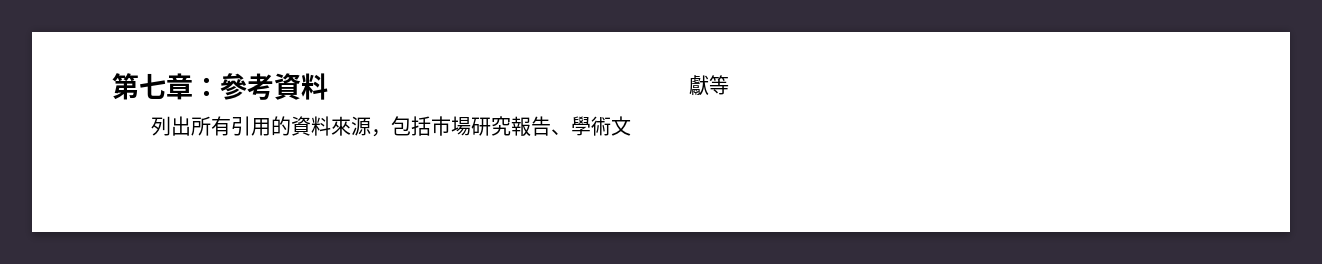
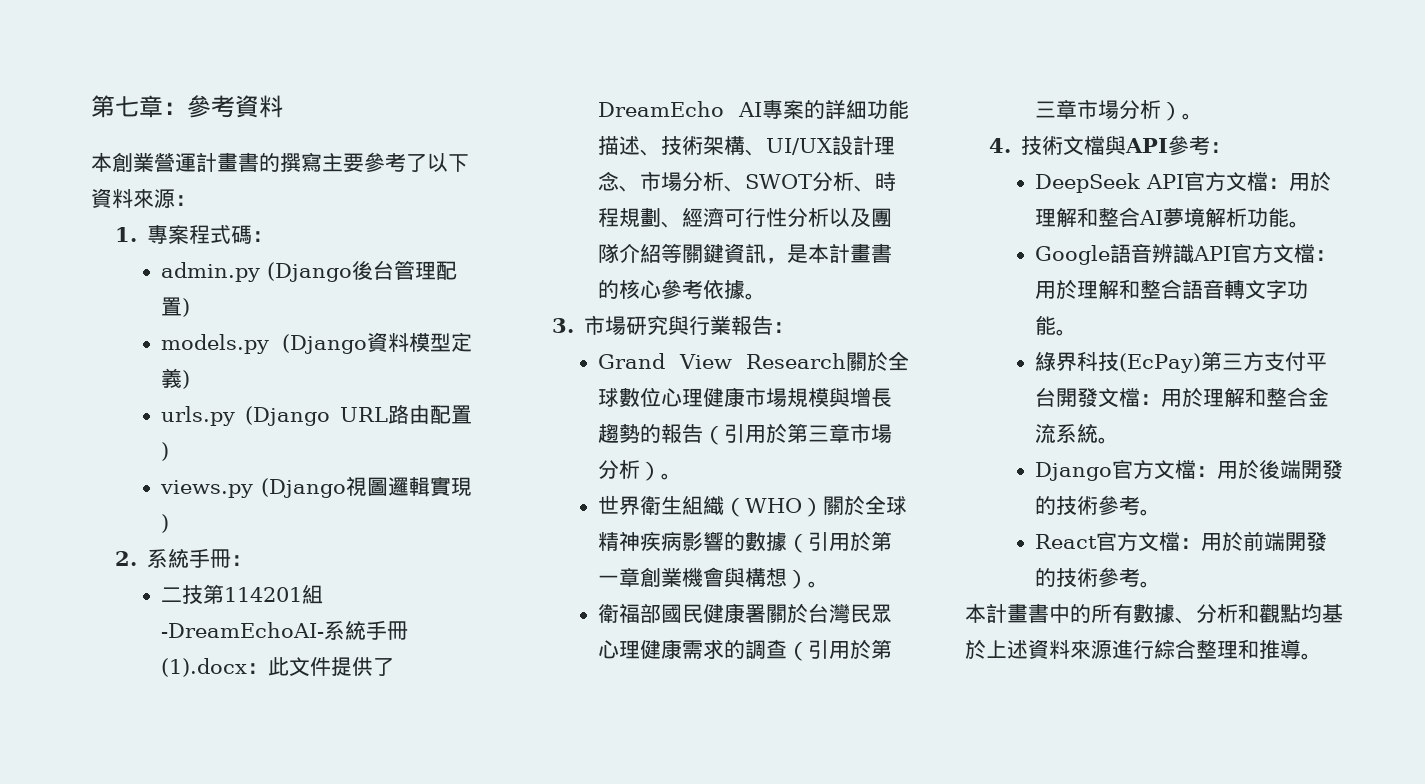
- 列出所有引用的資料來源，包括市場研究報告、學術文獻等
+ 本創業營運計畫書的撰寫主要參考了以下資料來源：
+ 1.專案程式碼：
+ admin.py (Django後台管理配置)
+ models.py (Django資料模型定義)
+ urls.py (Django URL路由配置)
+ views.py (Django視圖邏輯實現)
+ 2.系統手冊：
+ 二技第114201組-DreamEchoAI-系統手冊(1).docx：此文件提供了DreamEcho AI專案的詳細功能描述、技術架構、UI/UX設計理念、市場分析、SWOT分析、時程規劃、經濟可行性分析以及團隊介紹等關鍵資訊，是本計畫書的核心參考依據。
+ 3.市場研究與行業報告：
+ Grand View Research關於全球數位心理健康市場規模與增長趨勢的報告（引用於第三章市場分析）。
+ 世界衛生組織（WHO）關於全球精神疾病影響的數據（引用於第一章創業機會與構想）。
+ 衛福部國民健康署關於台灣民眾心理健康需求的調查（引用於第三章市場分析）。
+ 4.技術文檔與API參考：
+ DeepSeek API官方文檔：用於理解和整合AI夢境解析功能。
+ Google語音辨識API官方文檔：用於理解和整合語音轉文字功能。
+ 綠界科技(EcPay)第三方支付平台開發文檔：用於理解和整合金流系統。
+ Django官方文檔：用於後端開發的技術參考。
+ React官方文檔：用於前端開發的技術參考。
+ 本計畫書中的所有數據、分析和觀點均基於上述資料來源進行綜合整理和推導。

